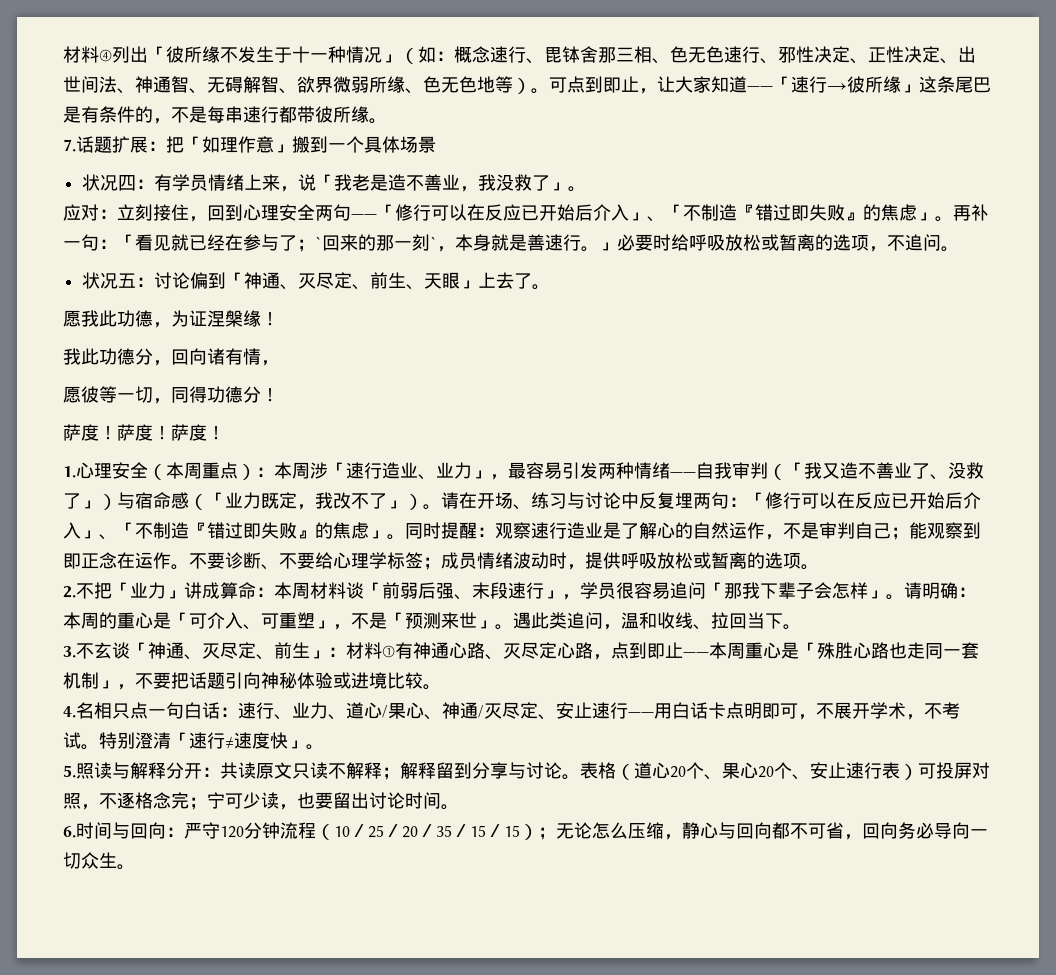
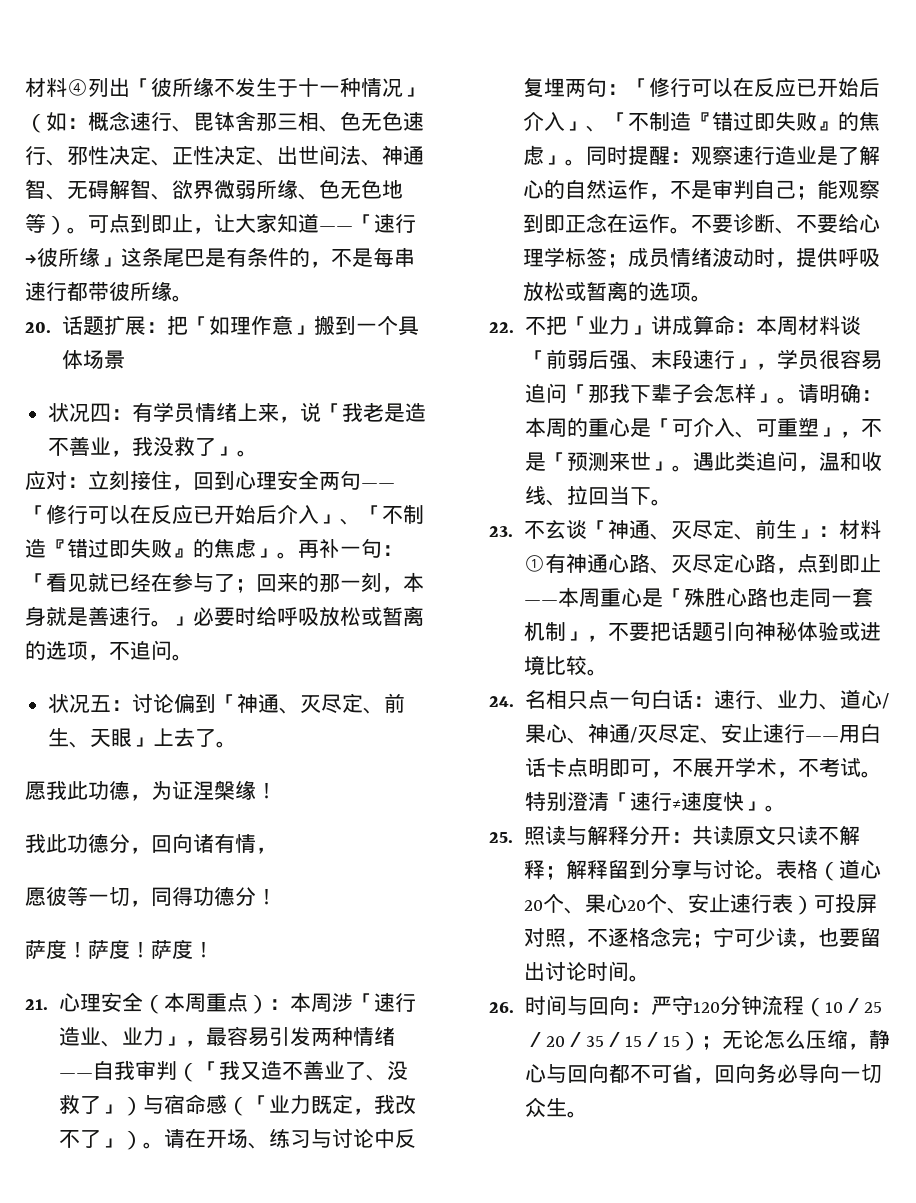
- 7.话题扩展：把「如理作意」搬到一个具体场景
+ 20.话题扩展：把「如理作意」搬到一个具体场景
- 再补一句：「看见就已经在参与了；`回来的那一刻`，本身就是善速行。」必要时给呼吸放松或暂离的选项，不追问。
+ 再补一句：「看见就已经在参与了；回来的那一刻，本身就是善速行。」必要时给呼吸放松或暂离的选项，不追问。
- 1.心理安全（本周重点）：本周涉「速行造业、业力」，最容易引发两种情绪——自我审判（「我又造不善业了、没救了」）与宿命感（「业力既定，我改不了」）。
+ 21.心理安全（本周重点）：本周涉「速行造业、业力」，最容易引发两种情绪——自我审判（「我又造不善业了、没救了」）与宿命感（「业力既定，我改不了」）。
- 2.不把「业力」讲成算命：本周材料谈「前弱后强、末段速行」，学员很容易追问「那我下辈子会怎样」。
+ 22.不把「业力」讲成算命：本周材料谈「前弱后强、末段速行」，学员很容易追问「那我下辈子会怎样」。
- 3.不玄谈「神通、灭尽定、前生」：材料①有神通心路、灭尽定心路，点到即止——本周重心是「殊胜心路也走同一套机制」，不要把话题引向神秘体验或进境比较。
+ 23.不玄谈「神通、灭尽定、前生」：材料①有神通心路、灭尽定心路，点到即止——本周重心是「殊胜心路也走同一套机制」，不要把话题引向神秘体验或进境比较。
- 4.名相只点一句白话：速行、业力、道心/果心、神通/灭尽定、安止速行——用白话卡点明即可，不展开学术，不考试。
+ 24.名相只点一句白话：速行、业力、道心/果心、神通/灭尽定、安止速行——用白话卡点明即可，不展开学术，不考试。
- 5.照读与解释分开：共读原文只读不解释；解释留到分享与讨论。
+ 25.照读与解释分开：共读原文只读不解释；解释留到分享与讨论。
- 6.时间与回向：严守120分钟流程（10／25／20／35／15／15）；无论怎么压缩，静心与回向都不可省，回向务必导向一切众生。
+ 26.时间与回向：严守120分钟流程（10／25／20／35／15／15）；无论怎么压缩，静心与回向都不可省，回向务必导向一切众生。

